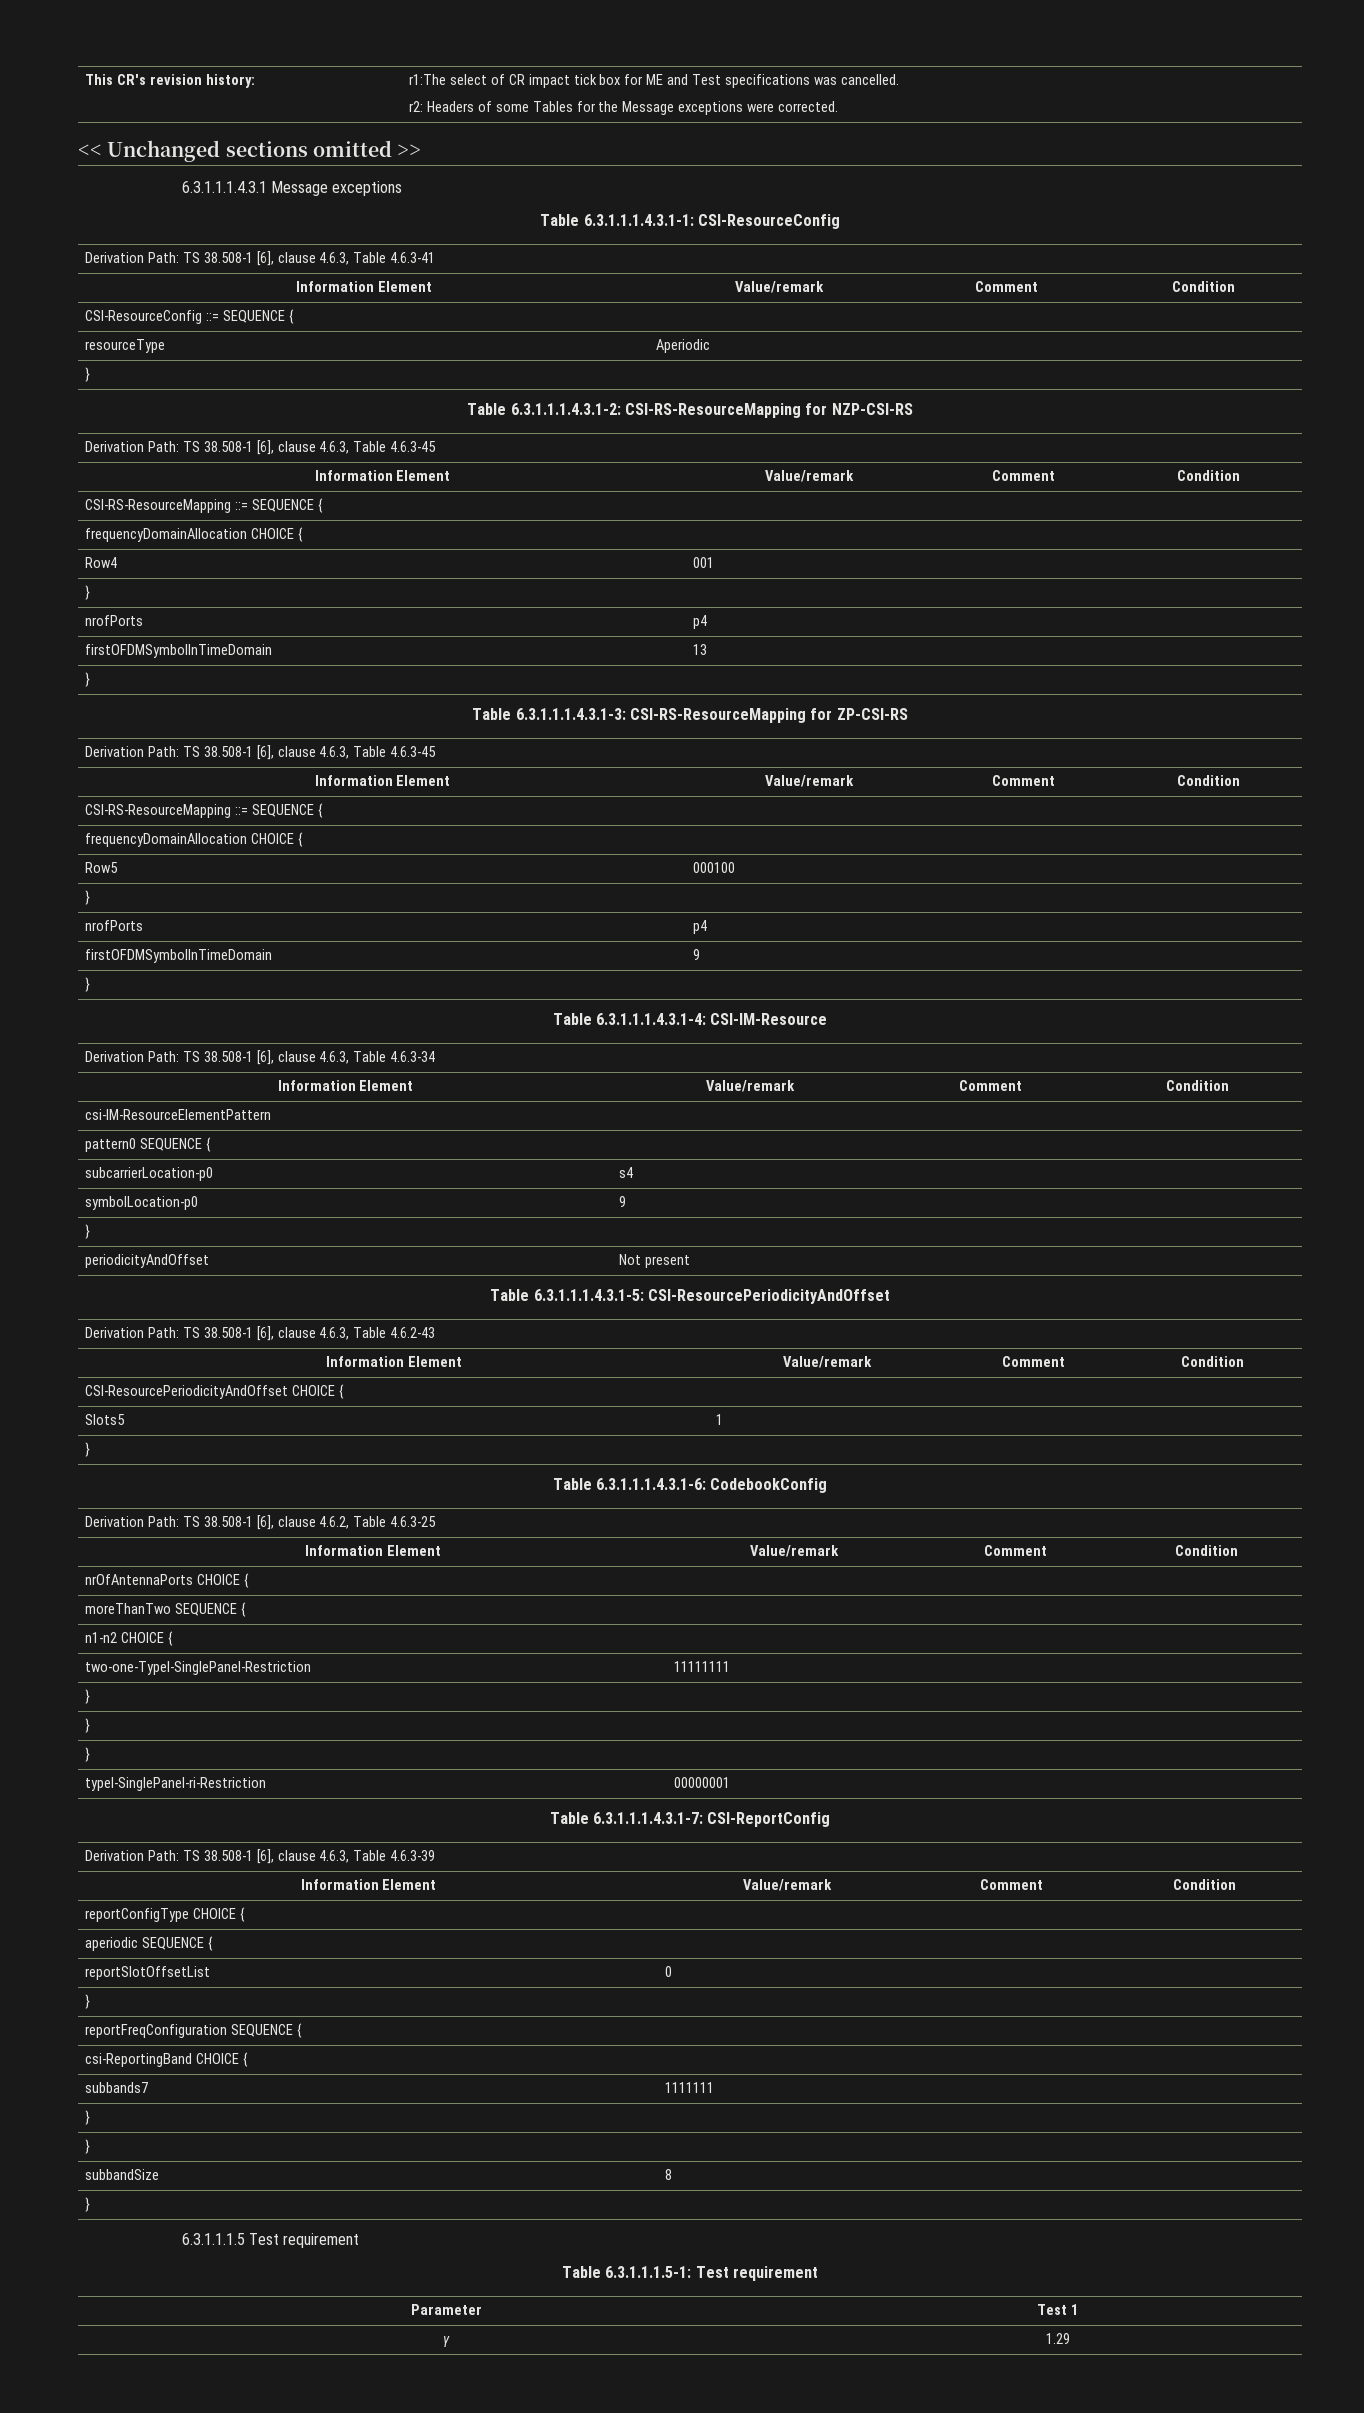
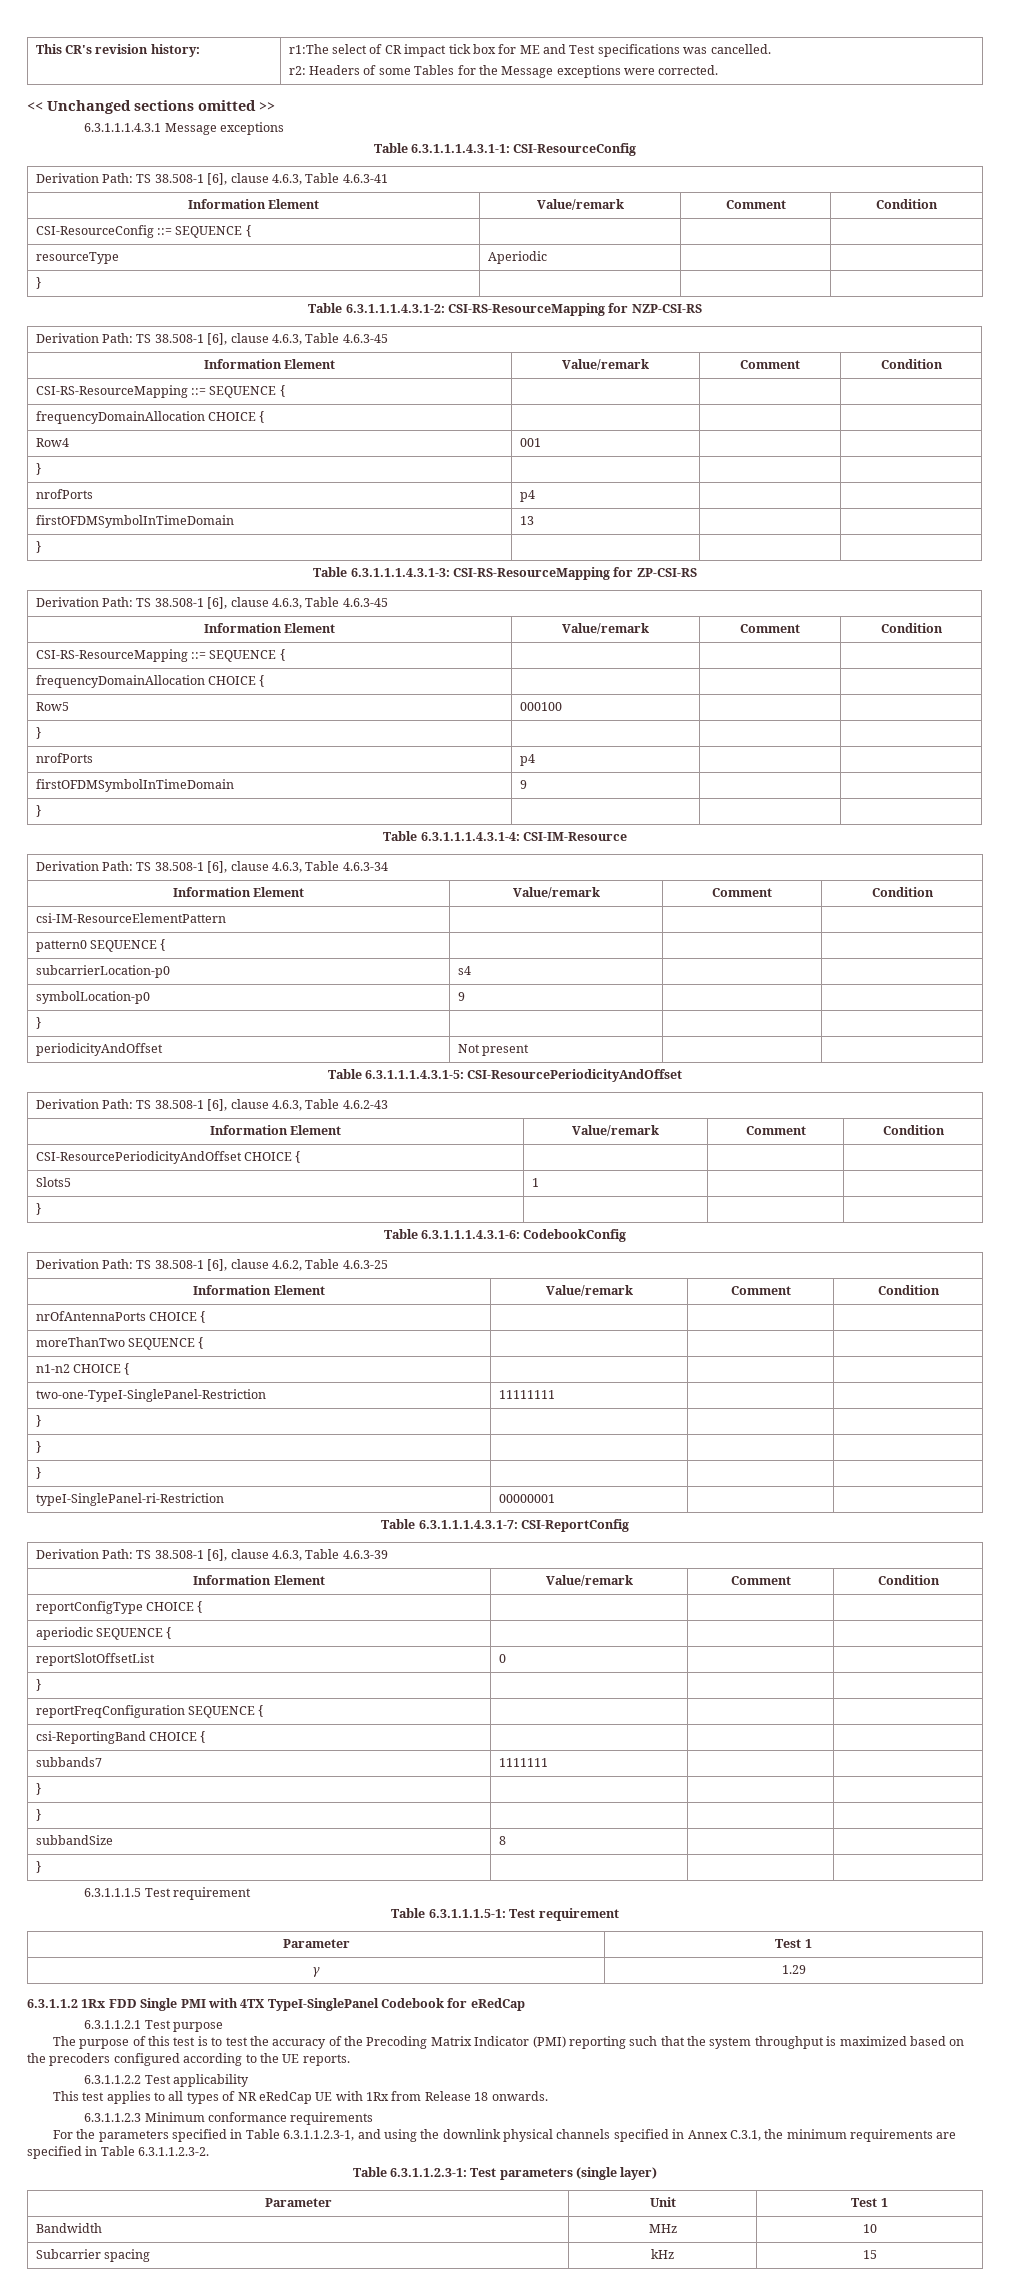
+ 6.3.1.1.2 1Rx FDD Single PMI with 4TX TypeI-SinglePanel Codebook for eRedCap
+ 6.3.1.1.2.1 Test purpose
+ The purpose of this test is to test the accuracy of the Precoding Matrix Indicator (PMI) reporting such that the system throughput is maximized based on the precoders configured according to the UE reports.
+ 6.3.1.1.2.2 Test applicability
+ This test applies to all types of NR eRedCap UE with 1Rx from Release 18 onwards.
+ 6.3.1.1.2.3 Minimum conformance requirements
+ For the parameters specified in Table 6.3.1.1.2.3-1, and using the downlink physical channels specified in Annex C.3.1, the minimum requirements are specified in Table 6.3.1.1.2.3-2.
+ Table 6.3.1.1.2.3-1: Test parameters (single layer)
+ Parameter | Unit | Test 1
+ Bandwidth | MHz | 10
+ Subcarrier spacing | kHz | 15

